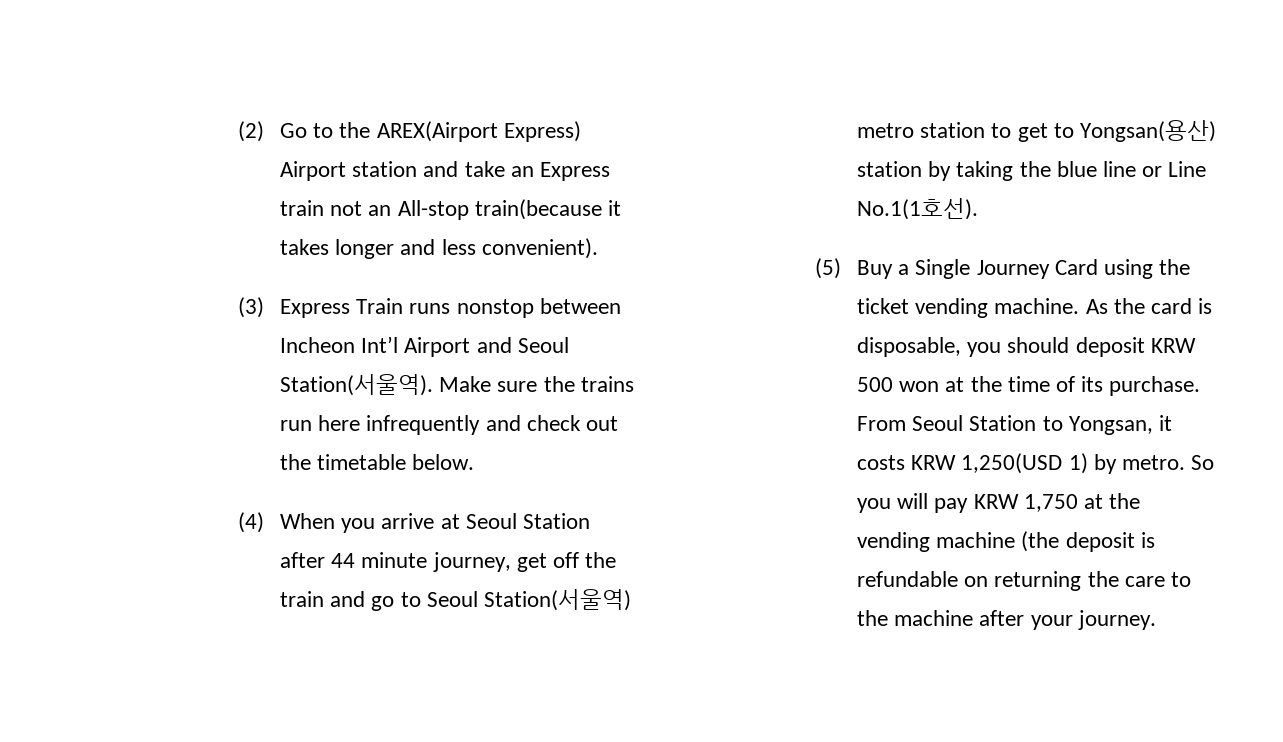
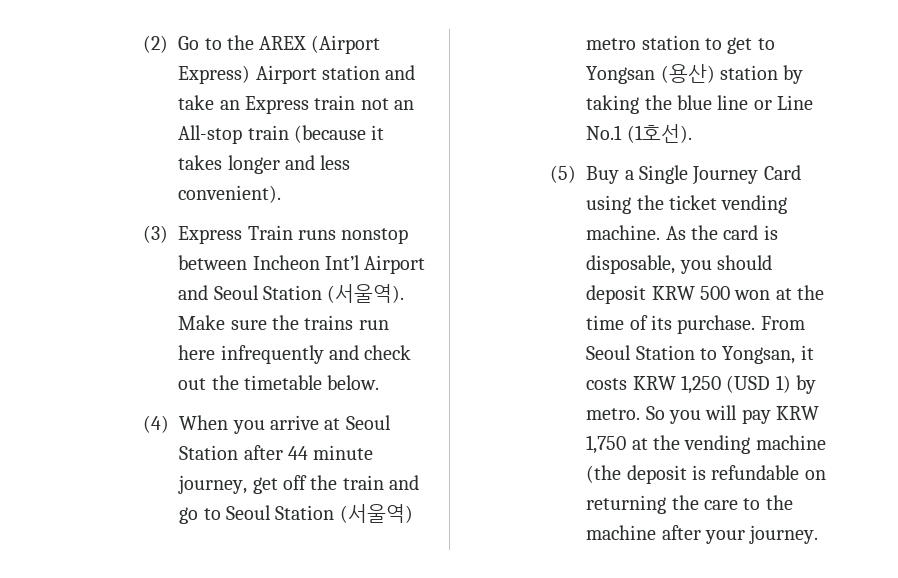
- (2) Go to the AREX(Airport Express) Airport station and take an Express train not an All-stop train(because it takes longer and less convenient).
+ (2) Go to the AREX (Airport Express) Airport station and take an Express train not an All-stop train (because it takes longer and less convenient).
- (3) Express Train runs nonstop between Incheon Int’l Airport and Seoul Station(서울역).
+ (3) Express Train runs nonstop between Incheon Int’l Airport and Seoul Station (서울역).
- (4) When you arrive at Seoul Station after 44 minute journey, get off the train and go to Seoul Station(서울역) metro station to get to Yongsan(용산) station by taking the blue line or Line No.1(1호선).
+ (4) When you arrive at Seoul Station after 44 minute journey, get off the train and go to Seoul Station (서울역) metro station to get to Yongsan (용산) station by taking the blue line or Line No.1 (1호선).
- From Seoul Station to Yongsan, it costs KRW 1,250(USD 1) by metro.
+ From Seoul Station to Yongsan, it costs KRW 1,250 (USD 1) by metro.

